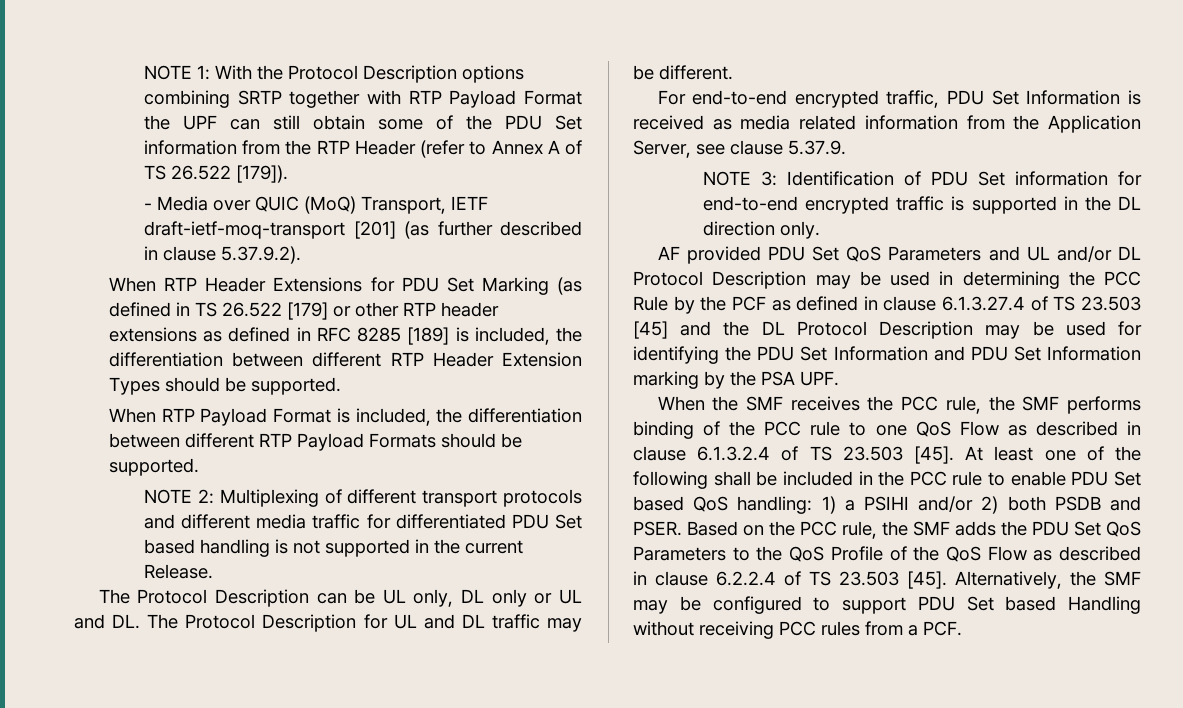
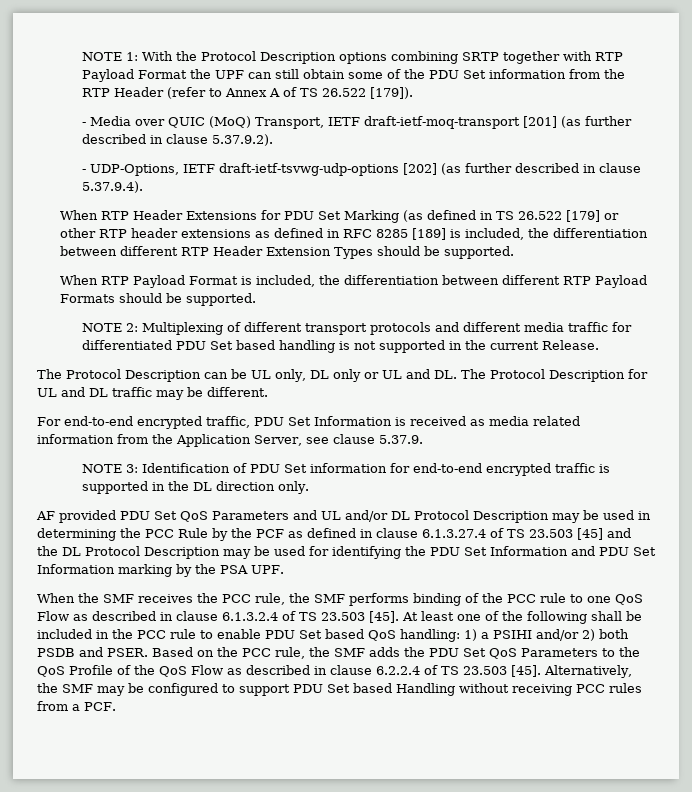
+ - UDP-Options, IETF draft-ietf-tsvwg-udp-options [202] (as further described in clause 5.37.9.4).

